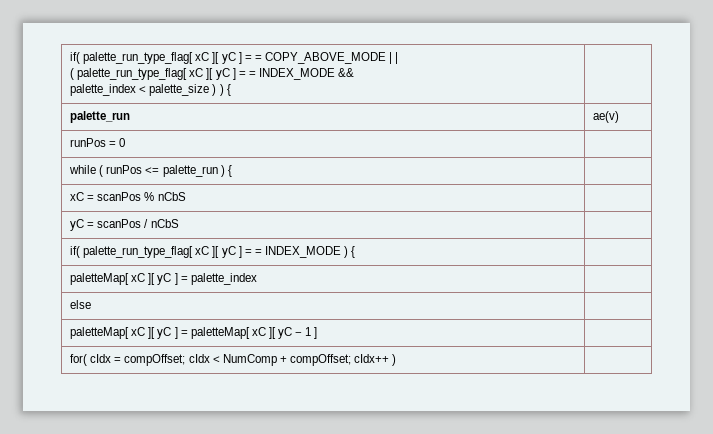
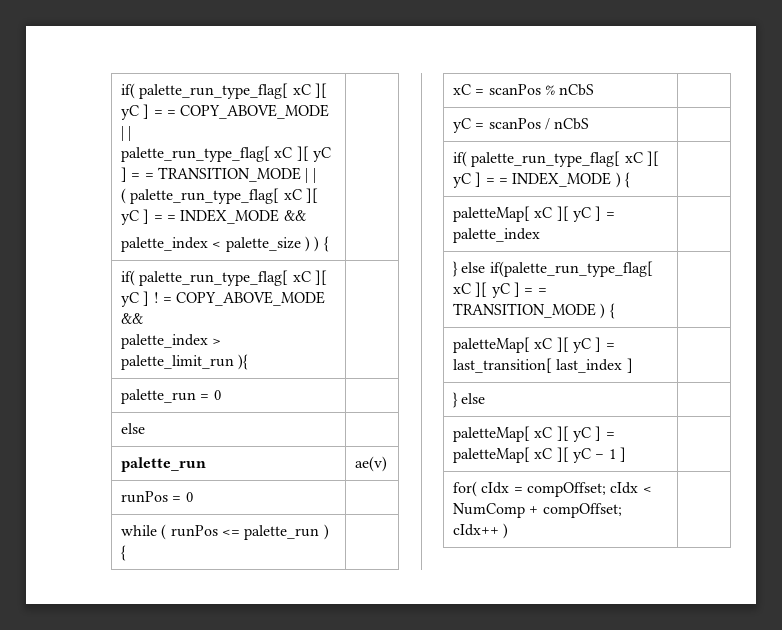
  if( palette_run_type_flag[ xC ][ yC ] = = COPY_ABOVE_MODE | |
+ palette_run_type_flag[ xC ][ yC ] = = TRANSITION_MODE | |
+ if( palette_run_type_flag[ xC ][ yC ] ! = COPY_ABOVE_MODE &&
+ palette_index > palette_limit_run ){ |
+ palette_run = 0 |
+ else |
- else |
+ } else if(palette_run_type_flag[ xC ][ yC ] = = TRANSITION_MODE ) { |
+ paletteMap[ xC ][ yC ] = last_transition[ last_index ] |
+ } else |

